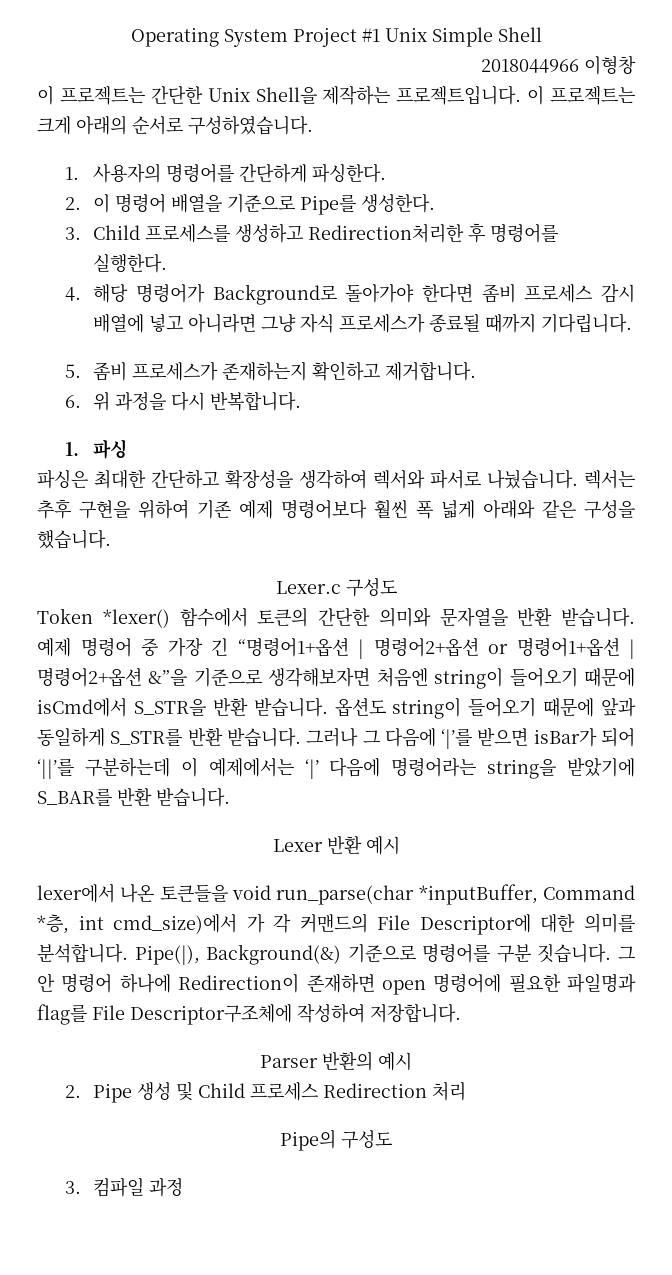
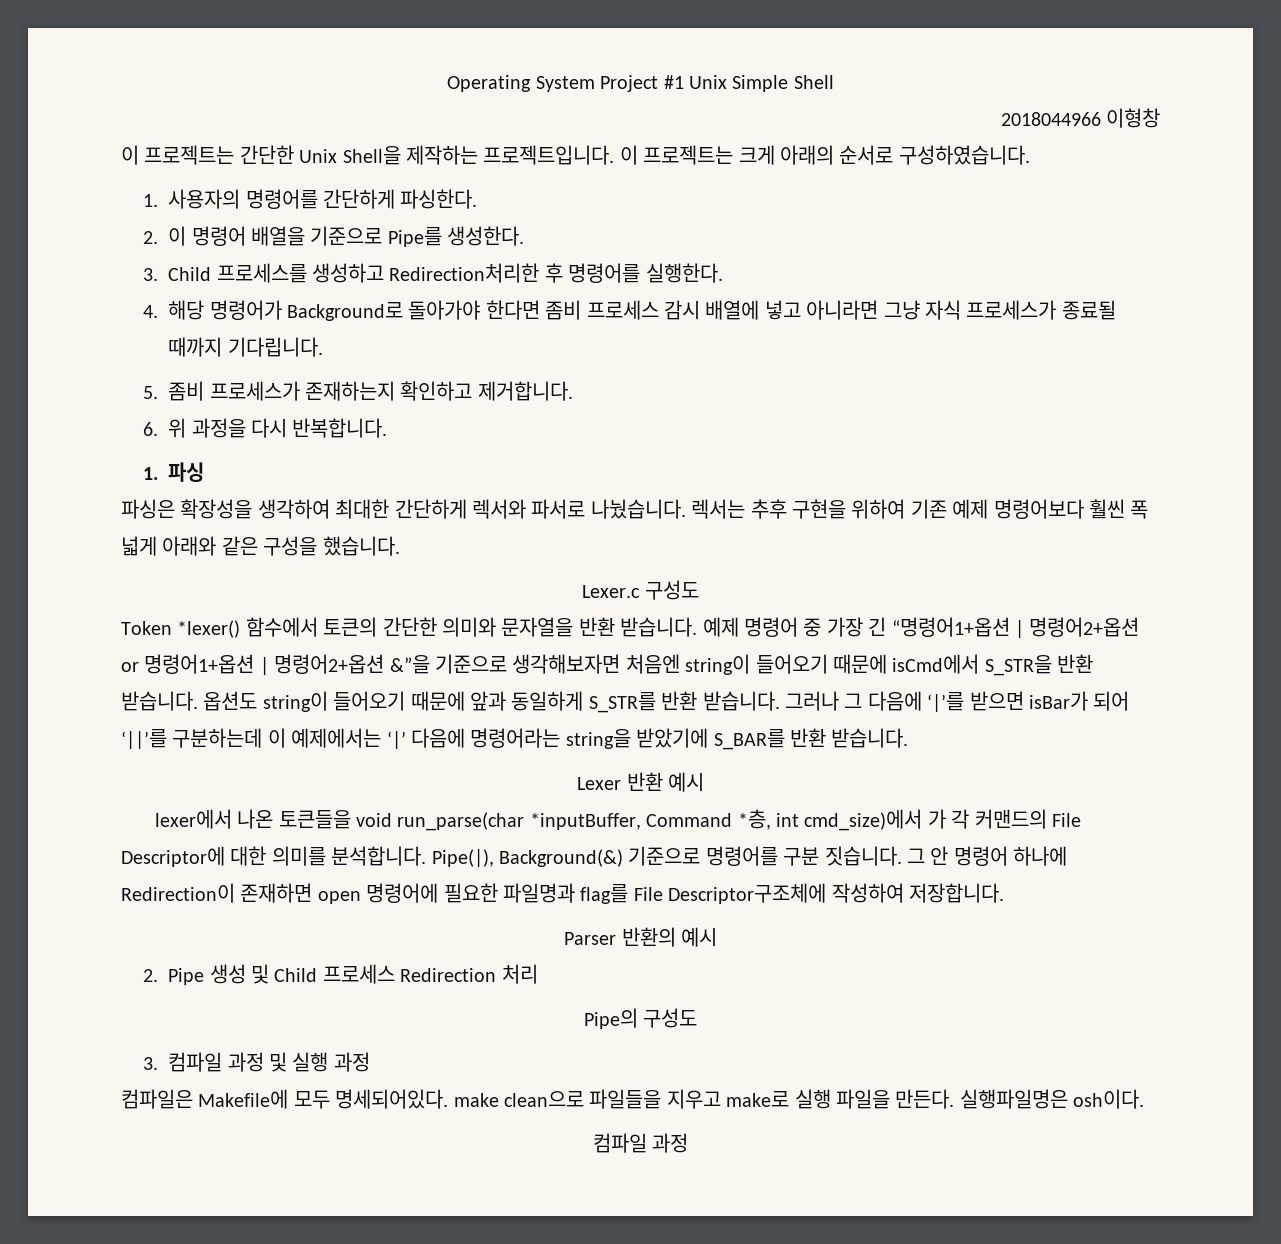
- 파싱은 최대한 간단하고 확장성을 생각하여 렉서와 파서로 나눴습니다.
+ 파싱은 확장성을 생각하여 최대한 간단하게 렉서와 파서로 나눴습니다.
- 3. 컴파일 과정
+ 3. 컴파일 과정 및 실행 과정
+ 컴파일은 Makefile에 모두 명세되어있다. make clean으로 파일들을 지우고 make로 실행 파일을 만든다. 실행파일명은 osh이다.
+ 컴파일 과정

